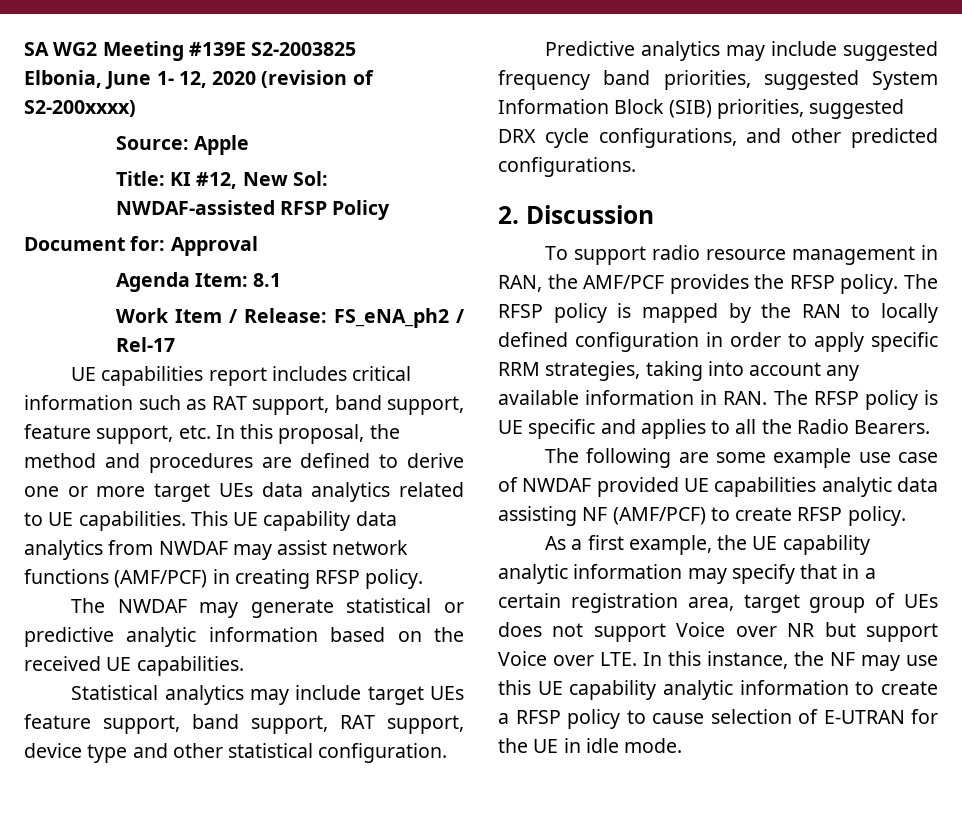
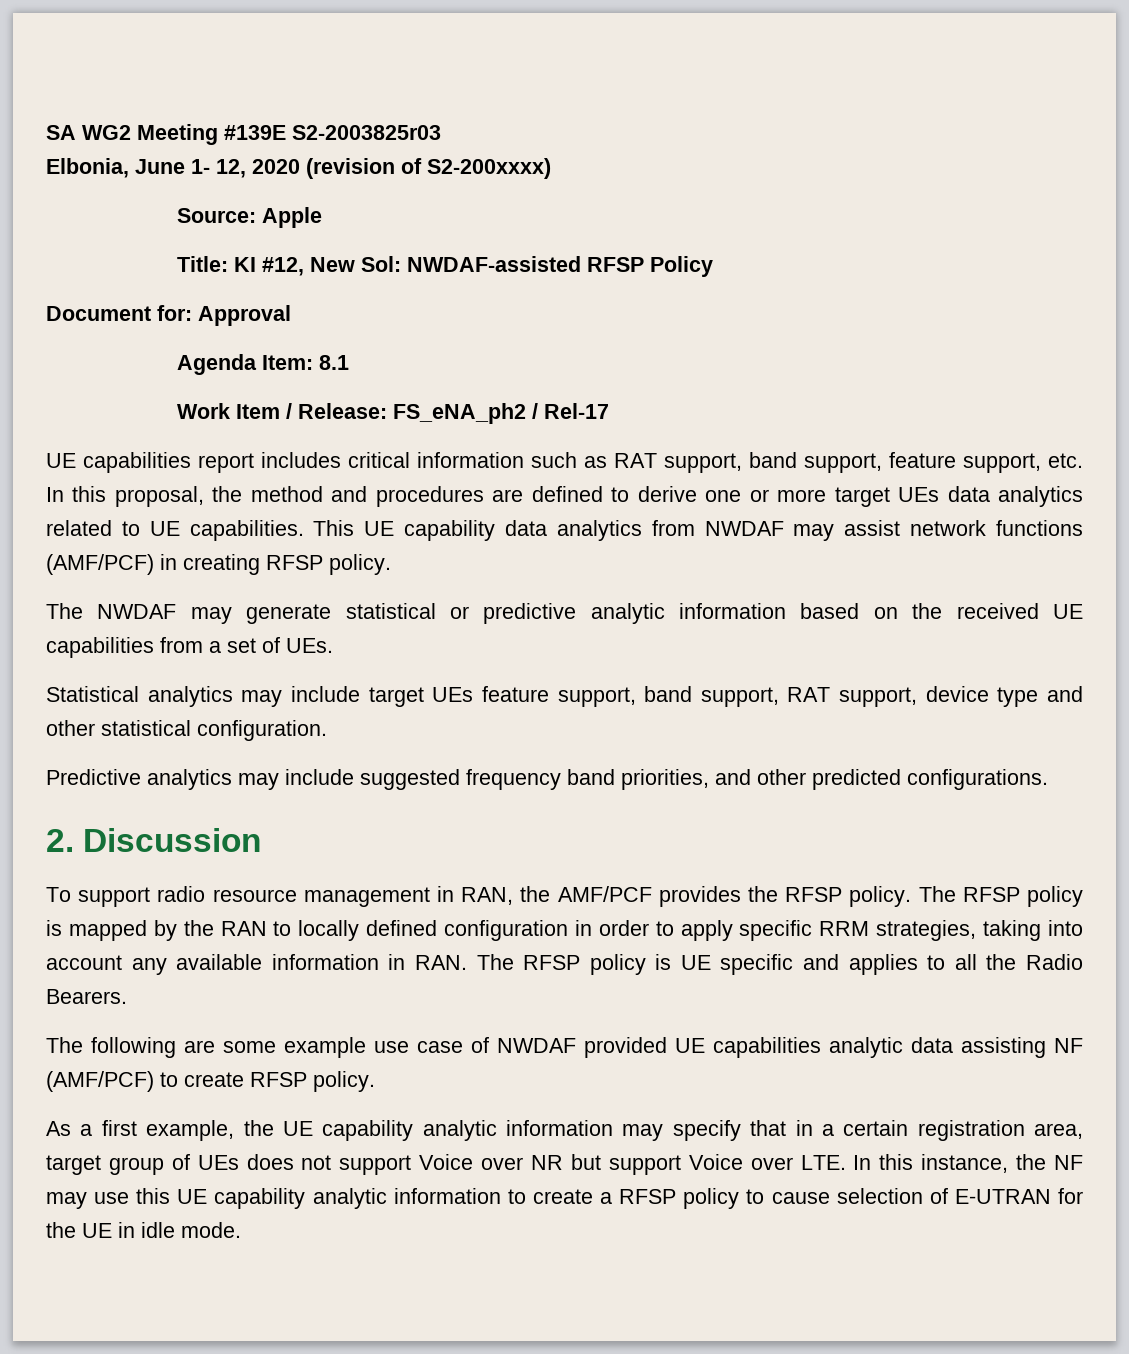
- SA WG2 Meeting #139E S2-2003825
+ SA WG2 Meeting #139E S2-2003825r03
- The NWDAF may generate statistical or predictive analytic information based on the received UE capabilities.
+ The NWDAF may generate statistical or predictive analytic information based on the received UE capabilities from a set of UEs.
- Predictive analytics may include suggested frequency band priorities, suggested System Information Block (SIB) priorities, suggested DRX cycle configurations, and other predicted configurations.
+ Predictive analytics may include suggested frequency band priorities, and other predicted configurations.

